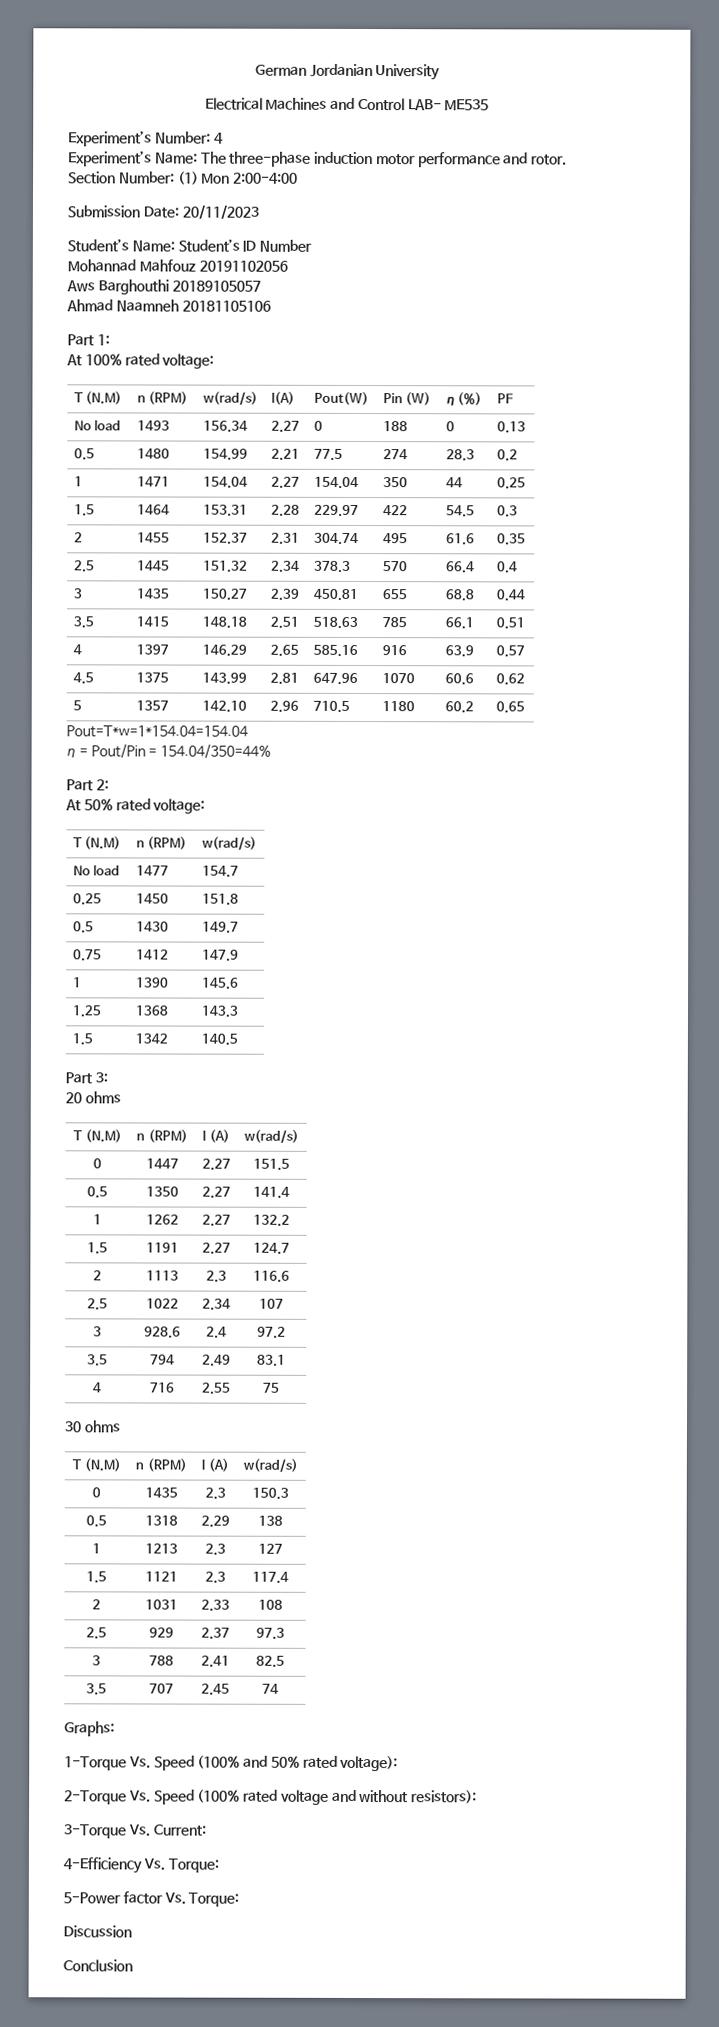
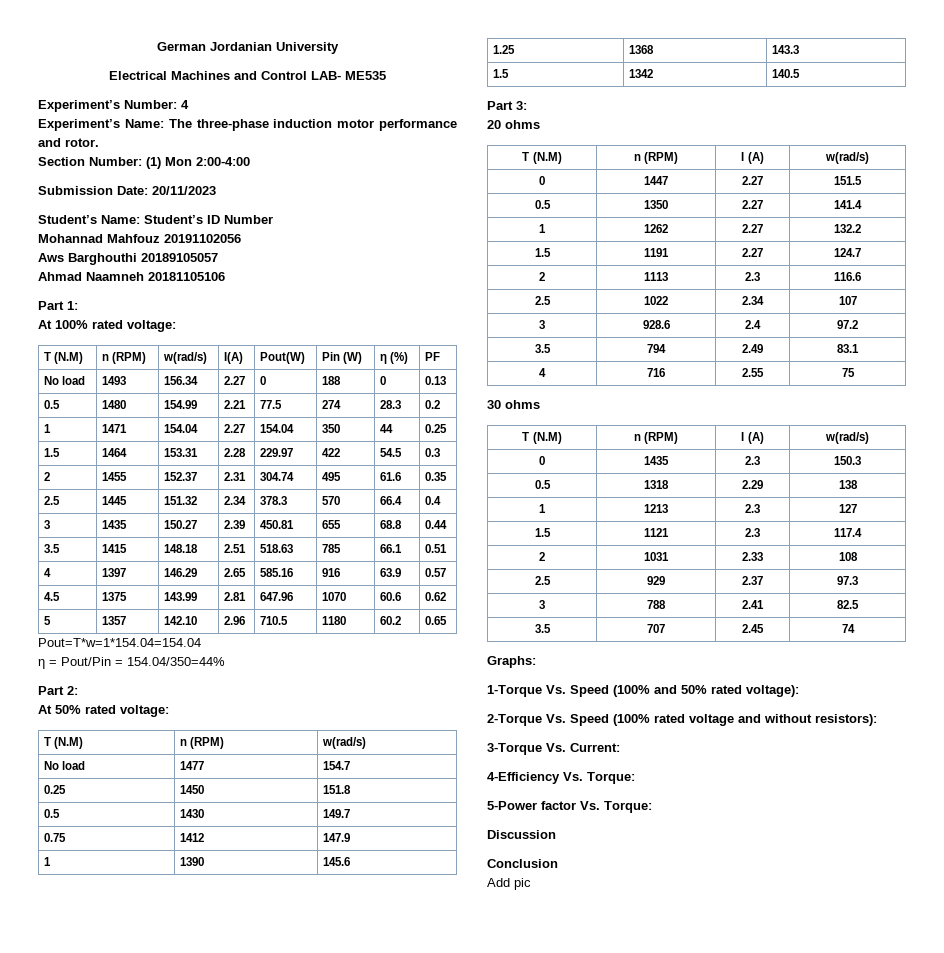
+ Add pic

